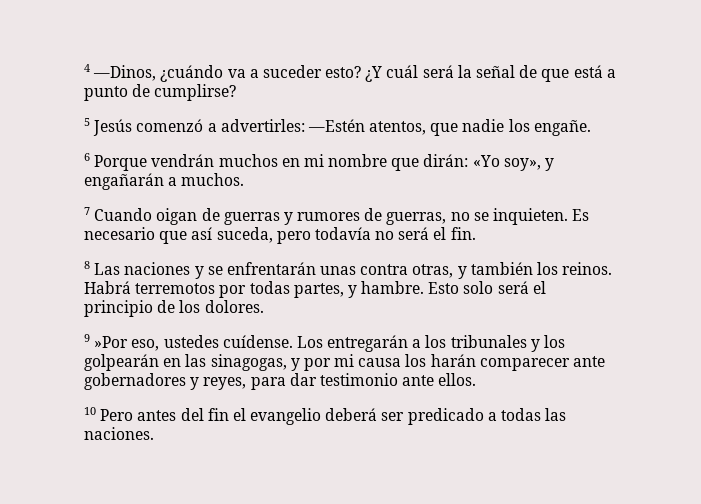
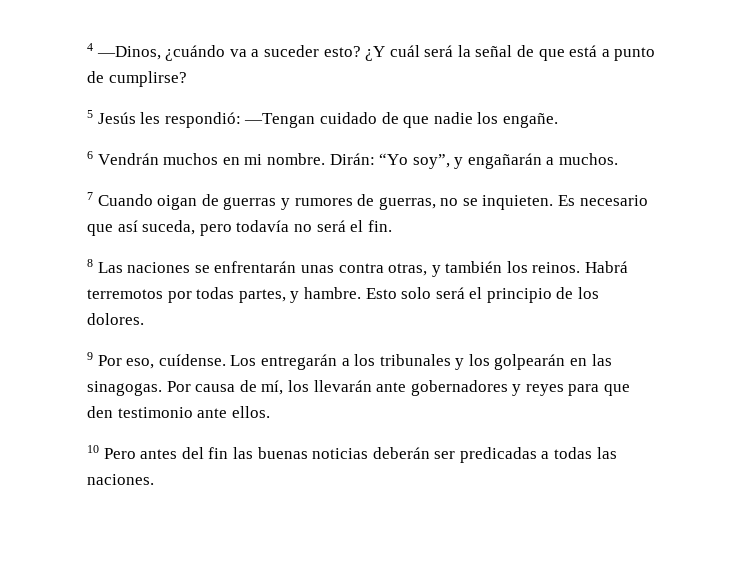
- 5 Jesús comenzó a advertirles: ―Estén atentos, que nadie los engañe.
+ 5 Jesús les respondió: —Tengan cuidado de que nadie los engañe.
- 6 Porque vendrán muchos en mi nombre que dirán: «Yo soy», y engañarán a muchos.
+ 6 Vendrán muchos en mi nombre. Dirán: “Yo soy”, y engañarán a muchos.
- 8 Las naciones y se enfrentarán unas contra otras, y también los reinos.
+ 8 Las naciones se enfrentarán unas contra otras, y también los reinos.
- 9 »Por eso, ustedes cuídense.
+ 9 Por eso, cuídense.
- Los entregarán a los tribunales y los golpearán en las sinagogas, y por mi causa los harán comparecer ante gobernadores y reyes, para dar testimonio ante ellos.
+ Los entregarán a los tribunales y los golpearán en las sinagogas. Por causa de mí, los llevarán ante gobernadores y reyes para que den testimonio ante ellos.
- 10 Pero antes del fin el evangelio deberá ser predicado a todas las naciones.
+ 10 Pero antes del fin las buenas noticias deberán ser predicadas a todas las naciones.

